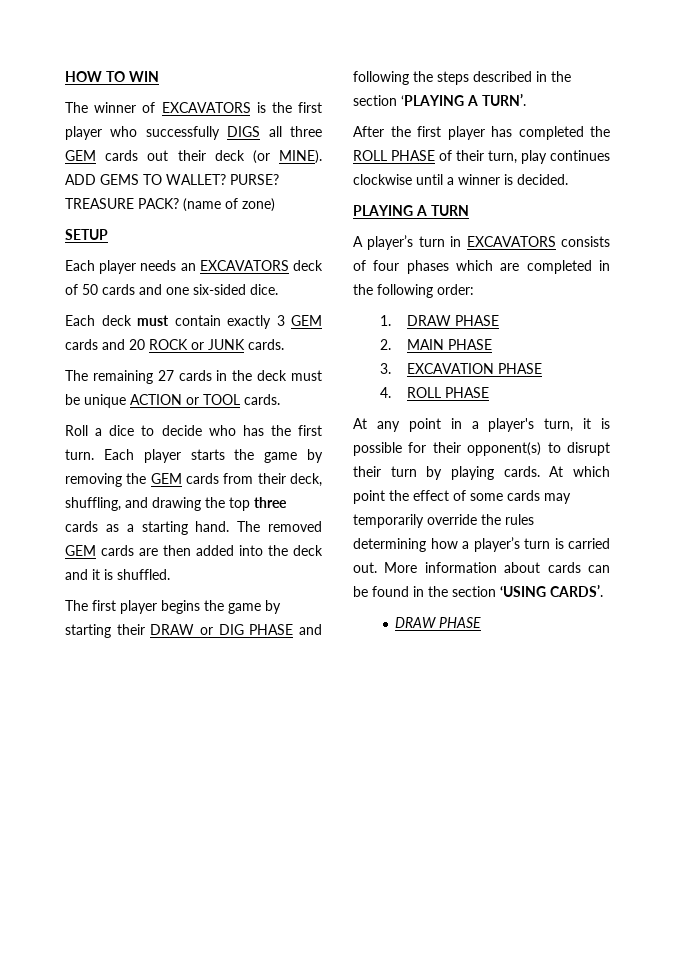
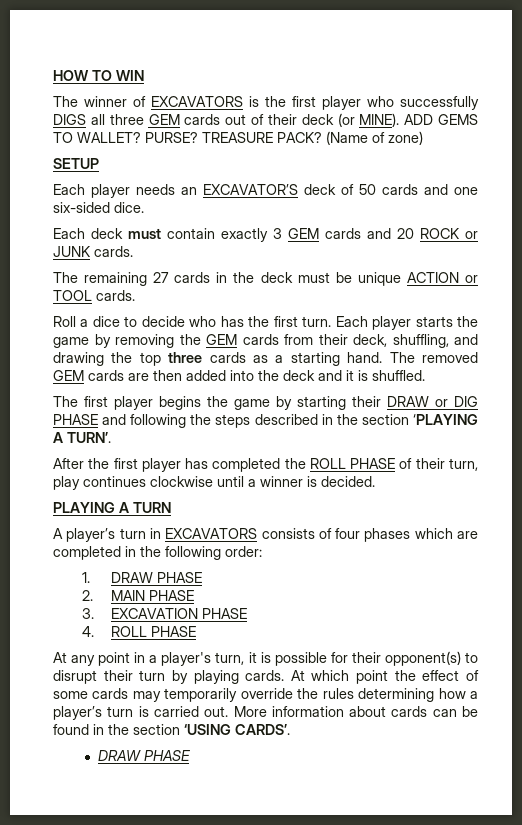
- The winner of EXCAVATORS is the first player who successfully DIGS all three GEM cards out their deck (or MINE).
+ The winner of EXCAVATORS is the first player who successfully DIGS all three GEM cards out of their deck (or MINE).
- (name of zone)
+ (Name of zone)
- Each player needs an EXCAVATORS deck of 50 cards and one six-sided dice.
+ Each player needs an EXCAVATOR’S deck of 50 cards and one six-sided dice.

